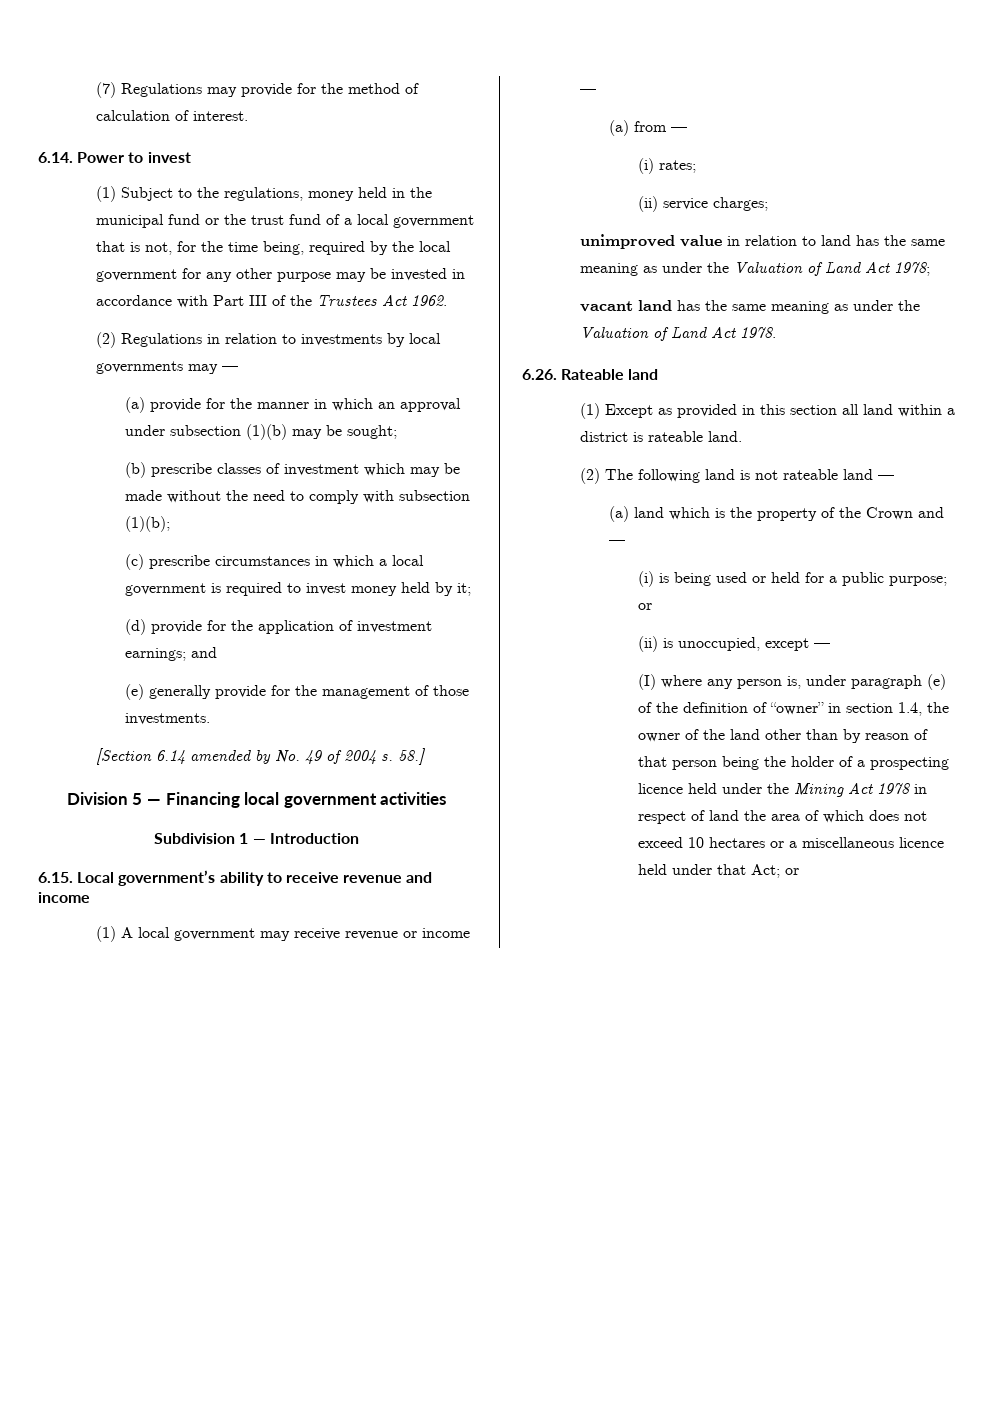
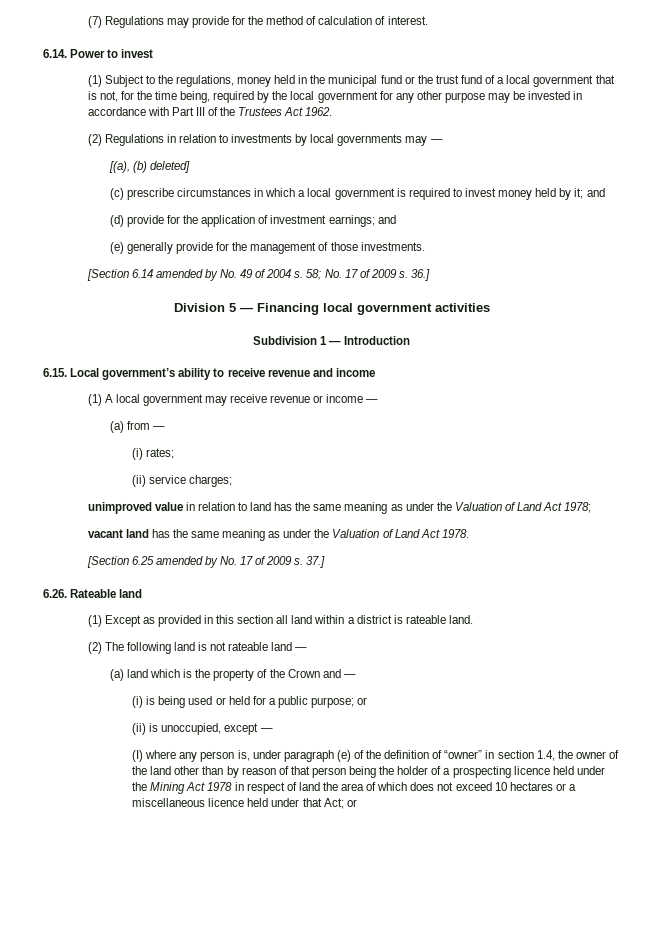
- (a) provide for the manner in which an approval under subsection (1)(b) may be sought;
- (b) prescribe classes of investment which may be made without the need to comply with subsection (1)(b);
+ [(a), (b) deleted]
- (c) prescribe circumstances in which a local government is required to invest money held by it;
+ (c) prescribe circumstances in which a local government is required to invest money held by it; and
- 58.]
+ 58; No. 17 of 2009 s. 36.]
+ [Section 6.25 amended by No. 17 of 2009 s. 37.]

